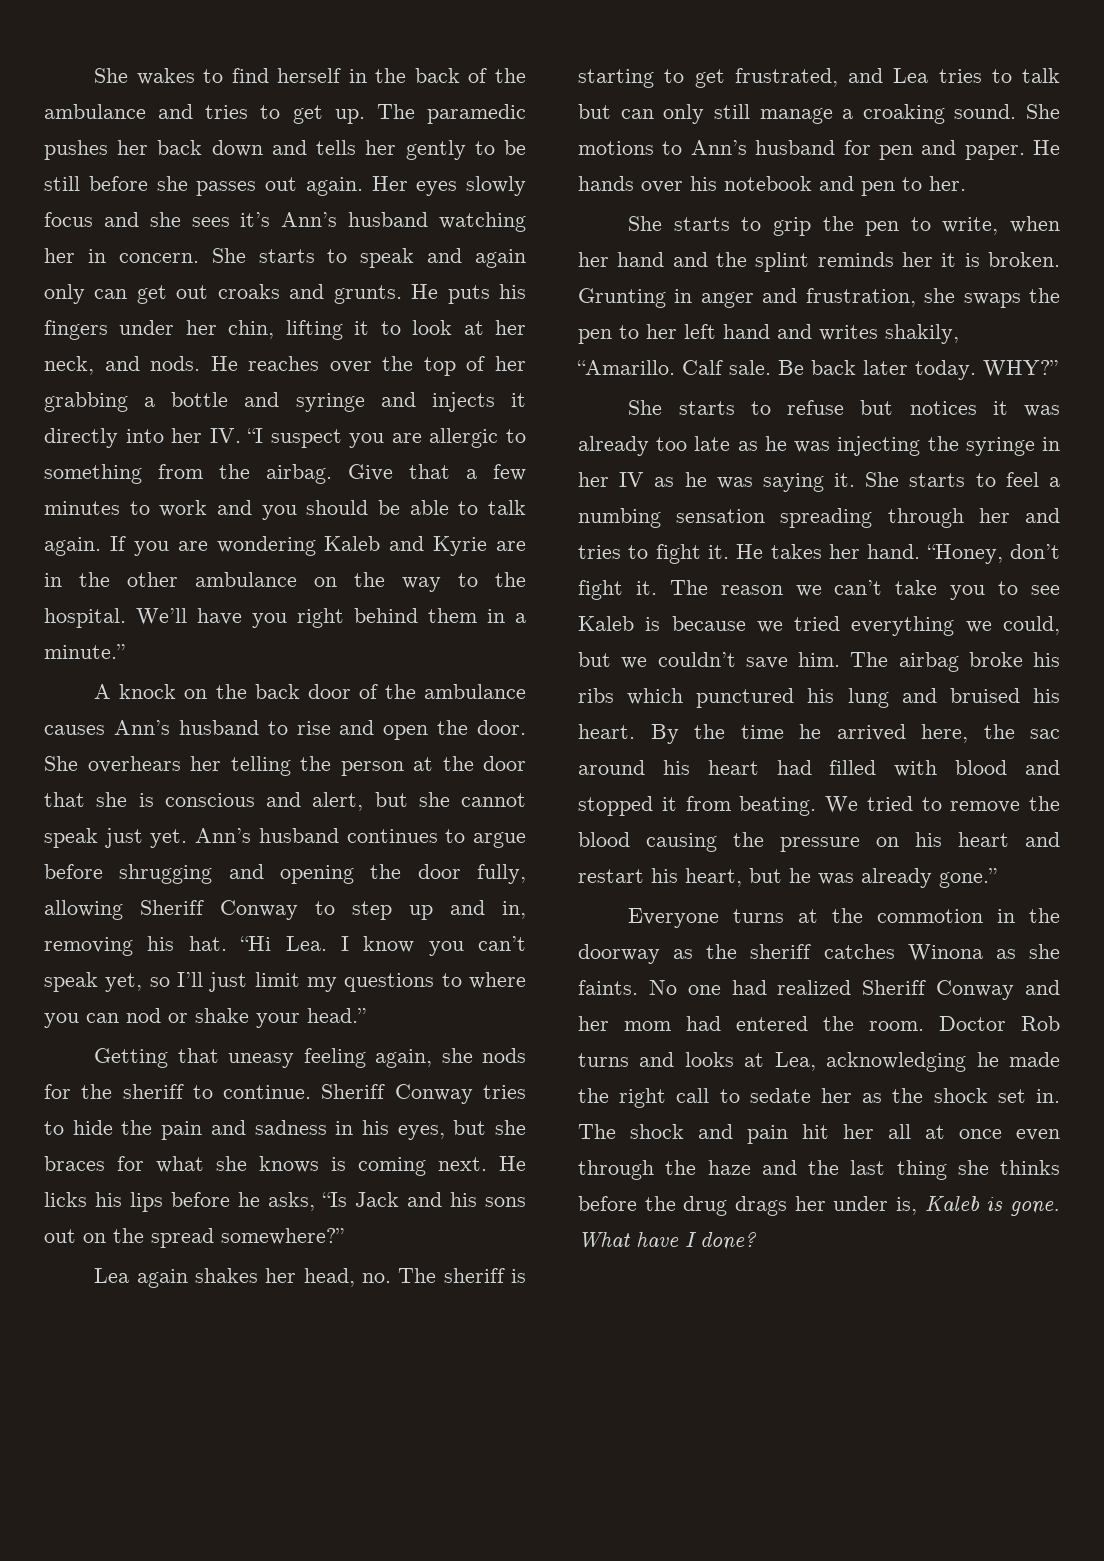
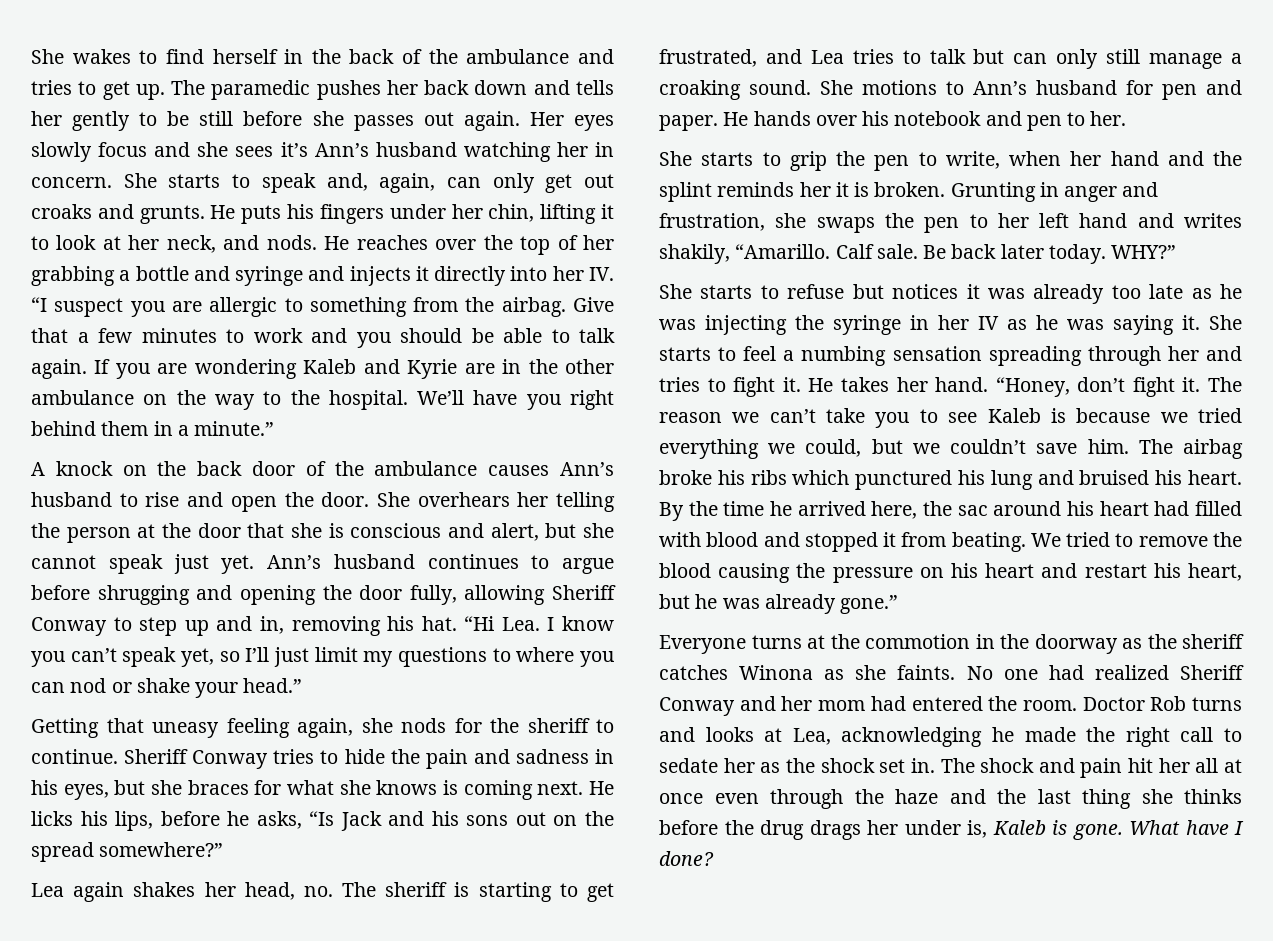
- She starts to speak and again only can get out croaks and grunts.
+ She starts to speak and, again, can only get out croaks and grunts.
- He licks his lips before he asks, “Is Jack and his sons out on the spread somewhere?”
+ He licks his lips, before he asks, “Is Jack and his sons out on the spread somewhere?”

